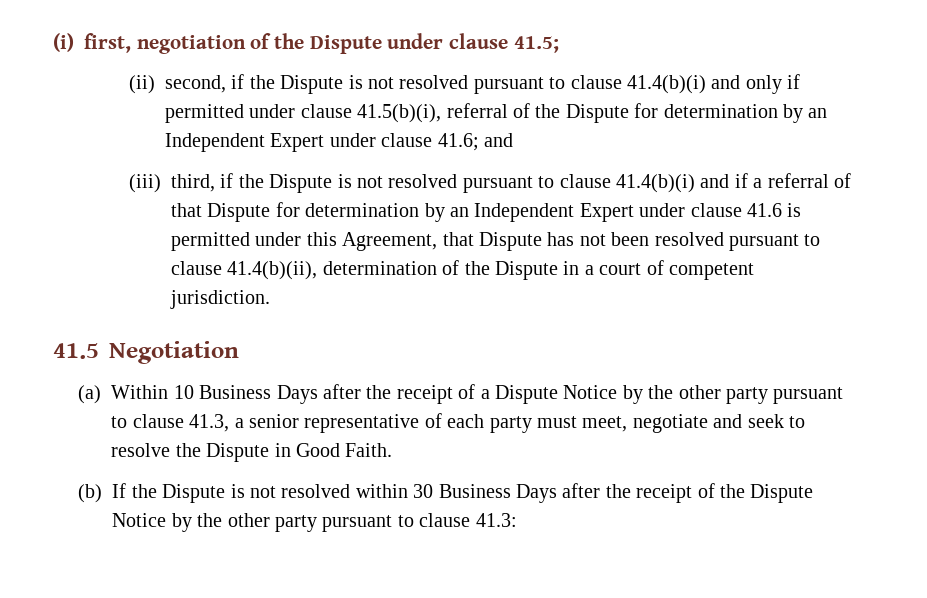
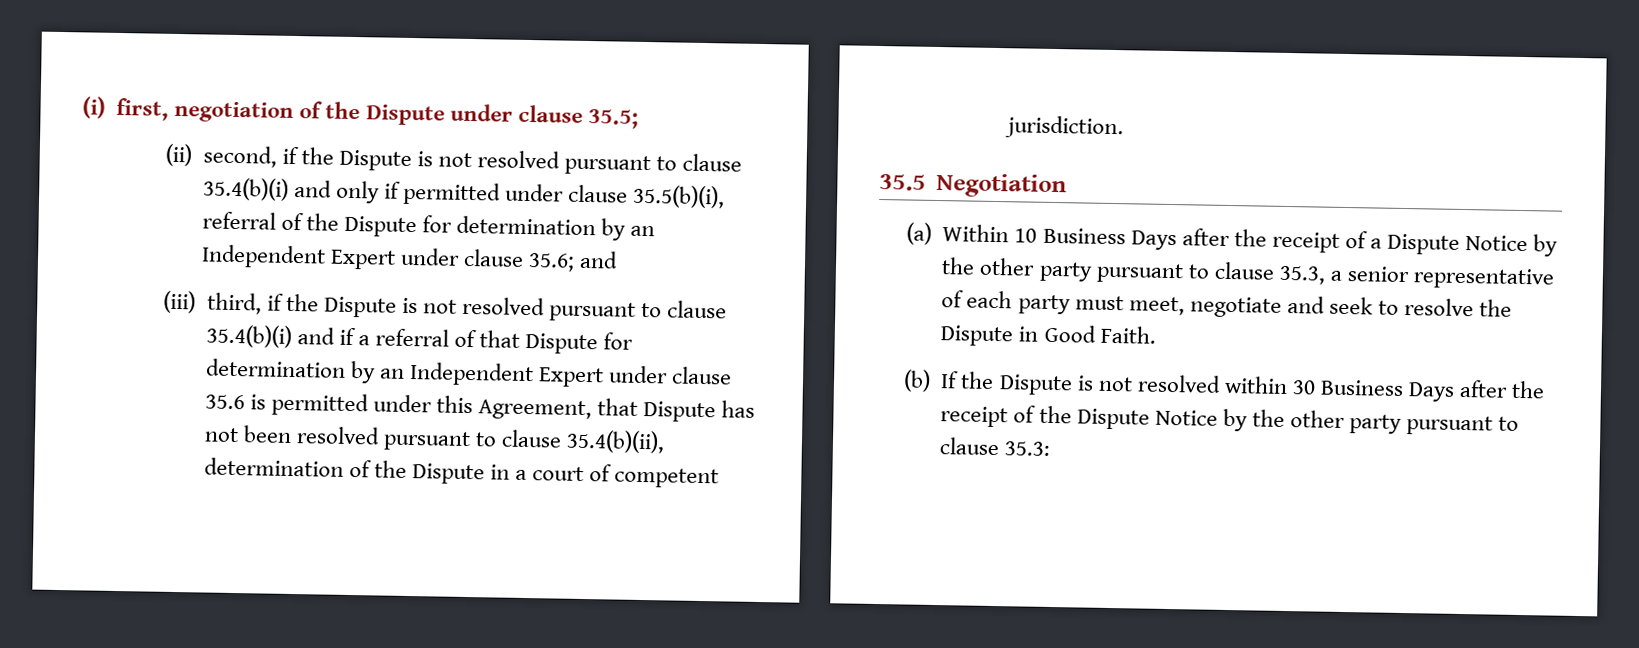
- (i) first, negotiation of the Dispute under clause 41.5;
+ (i) first, negotiation of the Dispute under clause 35.5;
- (ii) second, if the Dispute is not resolved pursuant to clause 41.4(b)(i) and only if permitted under clause 41.5(b)(i), referral of the Dispute for determination by an Independent Expert under clause 41.6; and
+ (ii) second, if the Dispute is not resolved pursuant to clause 35.4(b)(i) and only if permitted under clause 35.5(b)(i), referral of the Dispute for determination by an Independent Expert under clause 35.6; and
- (iii) third, if the Dispute is not resolved pursuant to clause 41.4(b)(i) and if a referral of that Dispute for determination by an Independent Expert under clause 41.6 is permitted under this Agreement, that Dispute has not been resolved pursuant to clause 41.4(b)(ii), determination of the Dispute in a court of competent jurisdiction.
+ (iii) third, if the Dispute is not resolved pursuant to clause 35.4(b)(i) and if a referral of that Dispute for determination by an Independent Expert under clause 35.6 is permitted under this Agreement, that Dispute has not been resolved pursuant to clause 35.4(b)(ii), determination of the Dispute in a court of competent jurisdiction.
- 41.5 Negotiation
+ 35.5 Negotiation
- (a) Within 10 Business Days after the receipt of a Dispute Notice by the other party pursuant to clause 41.3, a senior representative of each party must meet, negotiate and seek to resolve the Dispute in Good Faith.
+ (a) Within 10 Business Days after the receipt of a Dispute Notice by the other party pursuant to clause 35.3, a senior representative of each party must meet, negotiate and seek to resolve the Dispute in Good Faith.
- (b) If the Dispute is not resolved within 30 Business Days after the receipt of the Dispute Notice by the other party pursuant to clause 41.3:
+ (b) If the Dispute is not resolved within 30 Business Days after the receipt of the Dispute Notice by the other party pursuant to clause 35.3:

